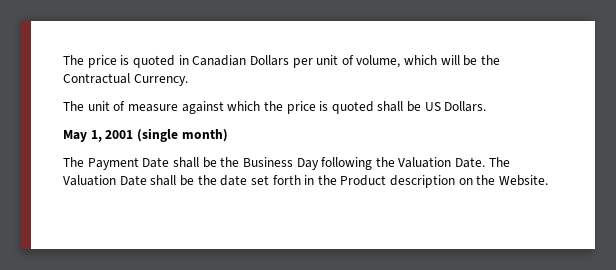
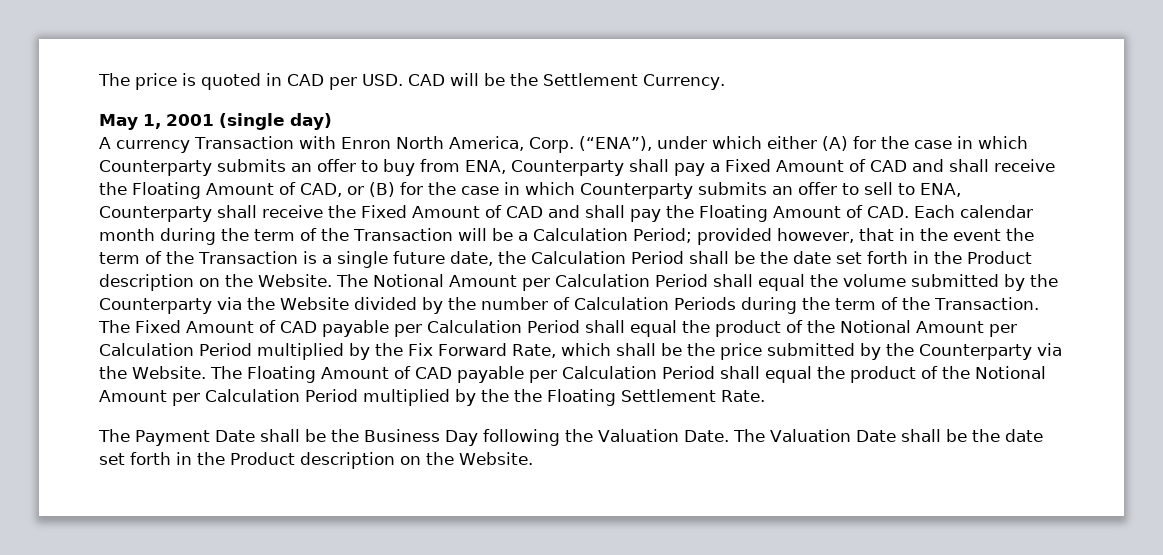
- The price is quoted in Canadian Dollars per unit of volume, which will be the Contractual Currency.
+ The price is quoted in CAD per USD. CAD will be the Settlement Currency.
- The unit of measure against which the price is quoted shall be US Dollars.
- May 1, 2001 (single month)
+ May 1, 2001 (single day)
+ A currency Transaction with Enron North America, Corp. (“ENA”), under which either (A) for the case in which Counterparty submits an offer to buy from ENA, Counterparty shall pay a Fixed Amount of CAD and shall receive the Floating Amount of CAD, or (B) for the case in which Counterparty submits an offer to sell to ENA, Counterparty shall receive the Fixed Amount of CAD and shall pay the Floating Amount of CAD. Each calendar month during the term of the Transaction will be a Calculation Period; provided however, that in the event the term of the Transaction is a single future date, the Calculation Period shall be the date set forth in the Product description on the Website. The Notional Amount per Calculation Period shall equal the volume submitted by the Counterparty via the Website divided by the number of Calculation Periods during the term of the Transaction. The Fixed Amount of CAD payable per Calculation Period shall equal the product of the Notional Amount per Calculation Period multiplied by the Fix Forward Rate, which shall be the price submitted by the Counterparty via the Website. The Floating Amount of CAD payable per Calculation Period shall equal the product of the Notional Amount per Calculation Period multiplied by the the Floating Settlement Rate.

